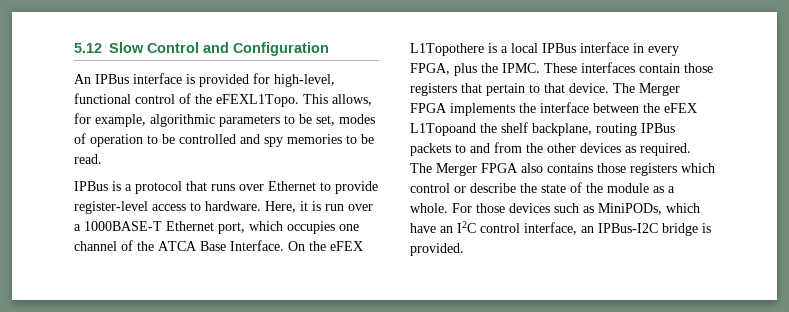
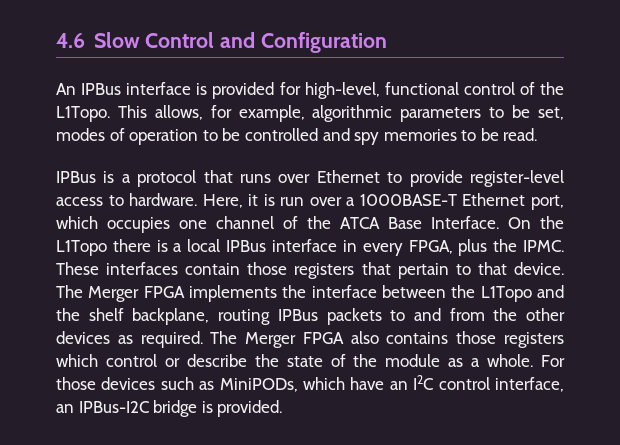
- 5.12 Slow Control and Configuration
+ 4.6 Slow Control and Configuration
- An IPBus interface is provided for high-level, functional control of the eFEXL1Topo.
+ An IPBus interface is provided for high-level, functional control of the L1Topo.
- On the eFEX L1Topothere is a local IPBus interface in every FPGA, plus the IPMC.
+ On the L1Topo there is a local IPBus interface in every FPGA, plus the IPMC.
- The Merger FPGA implements the interface between the eFEX L1Topoand the shelf backplane, routing IPBus packets to and from the other devices as required.
+ The Merger FPGA implements the interface between the L1Topo and the shelf backplane, routing IPBus packets to and from the other devices as required.

